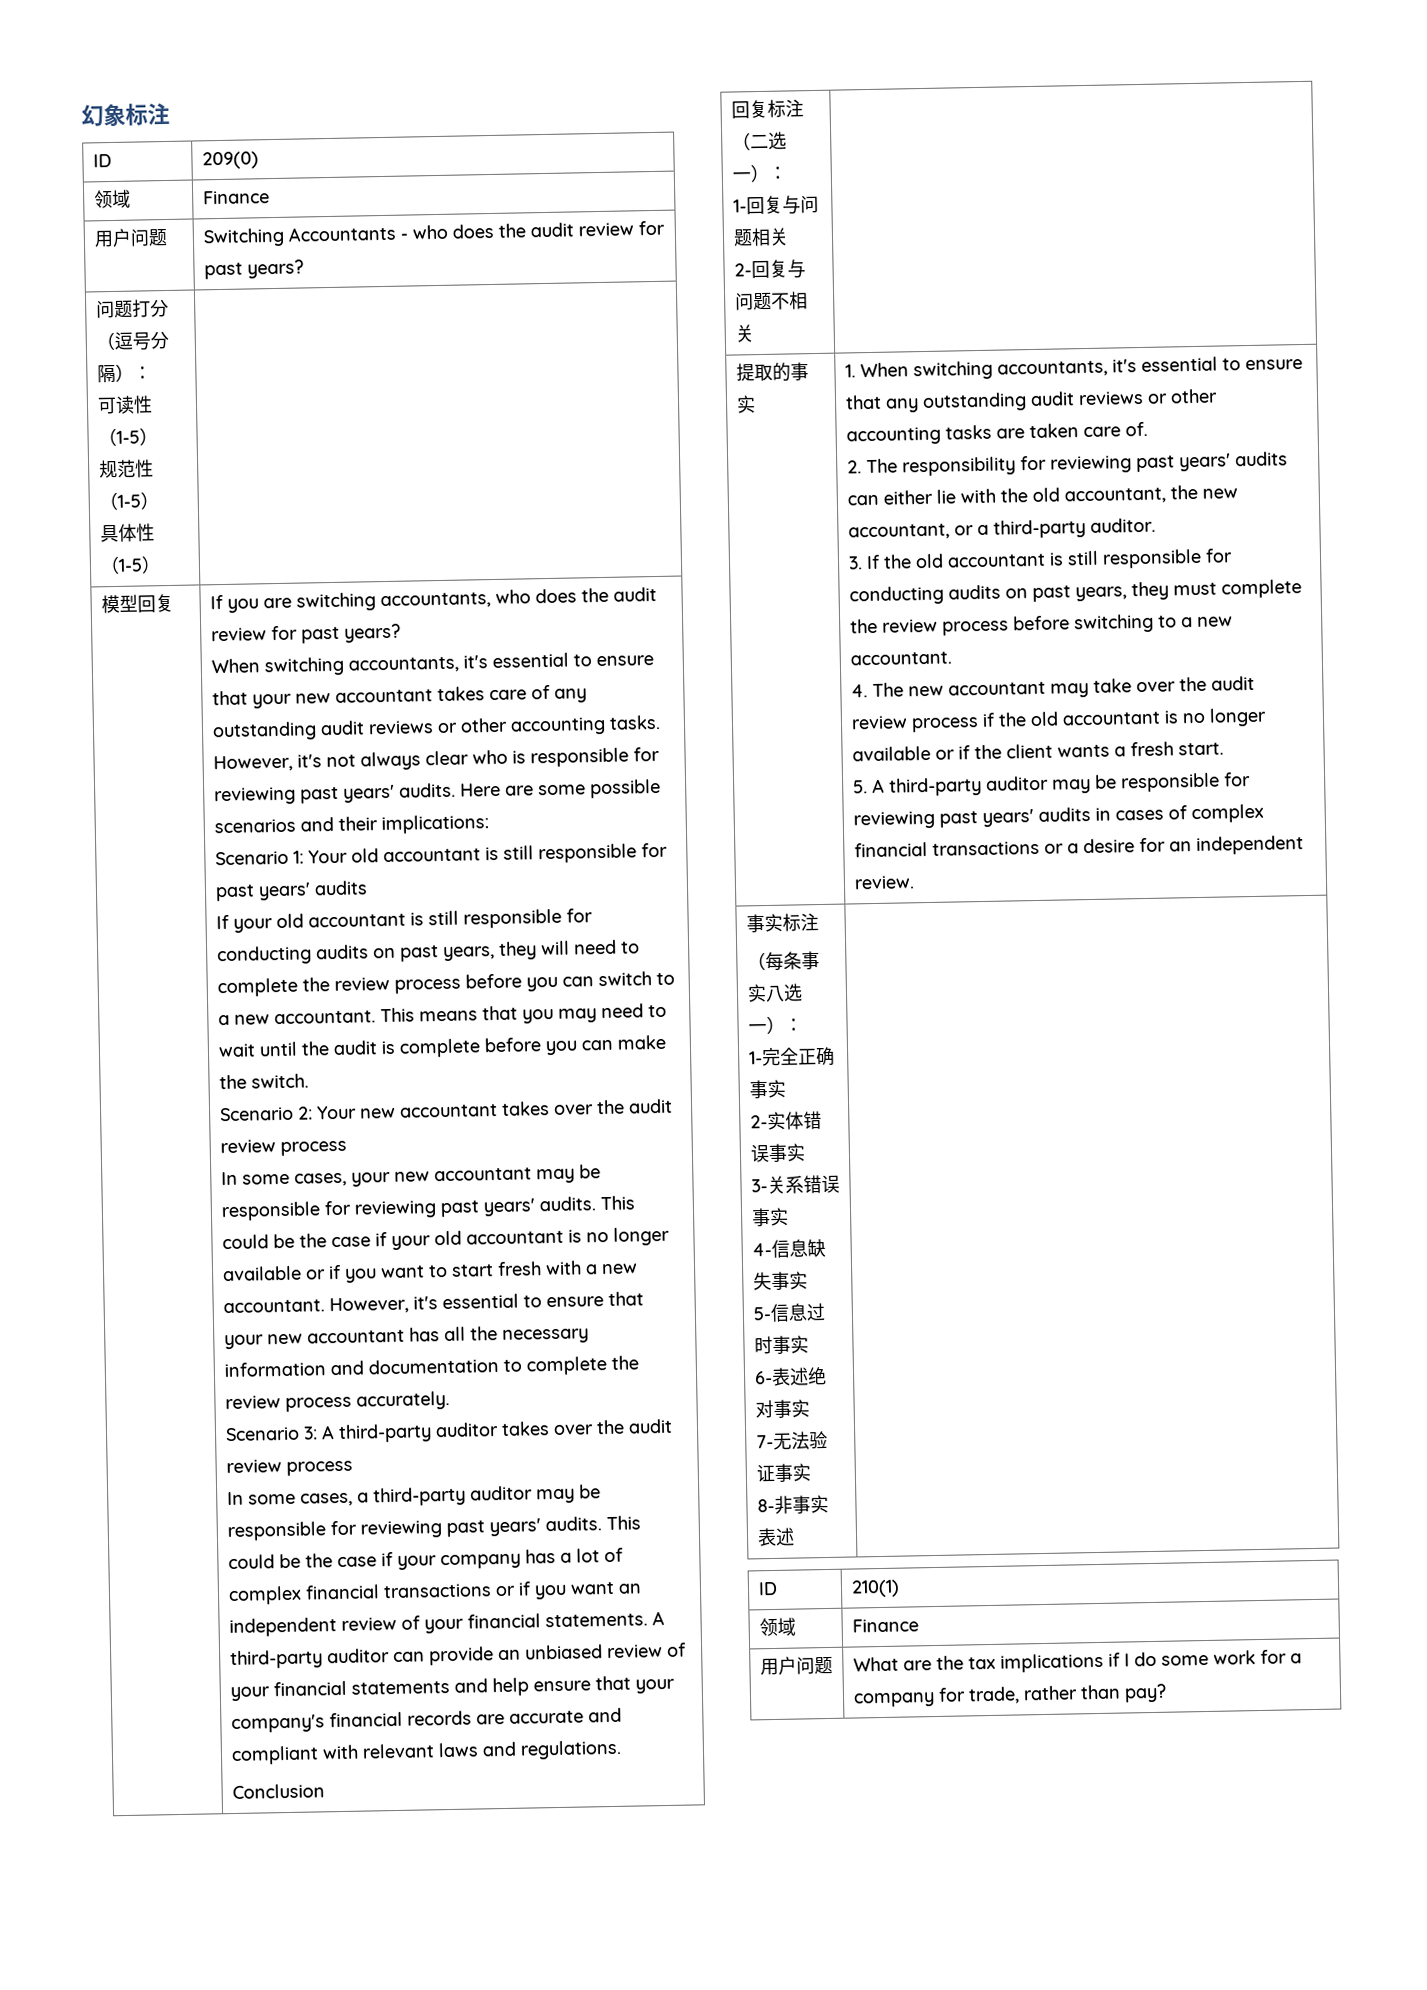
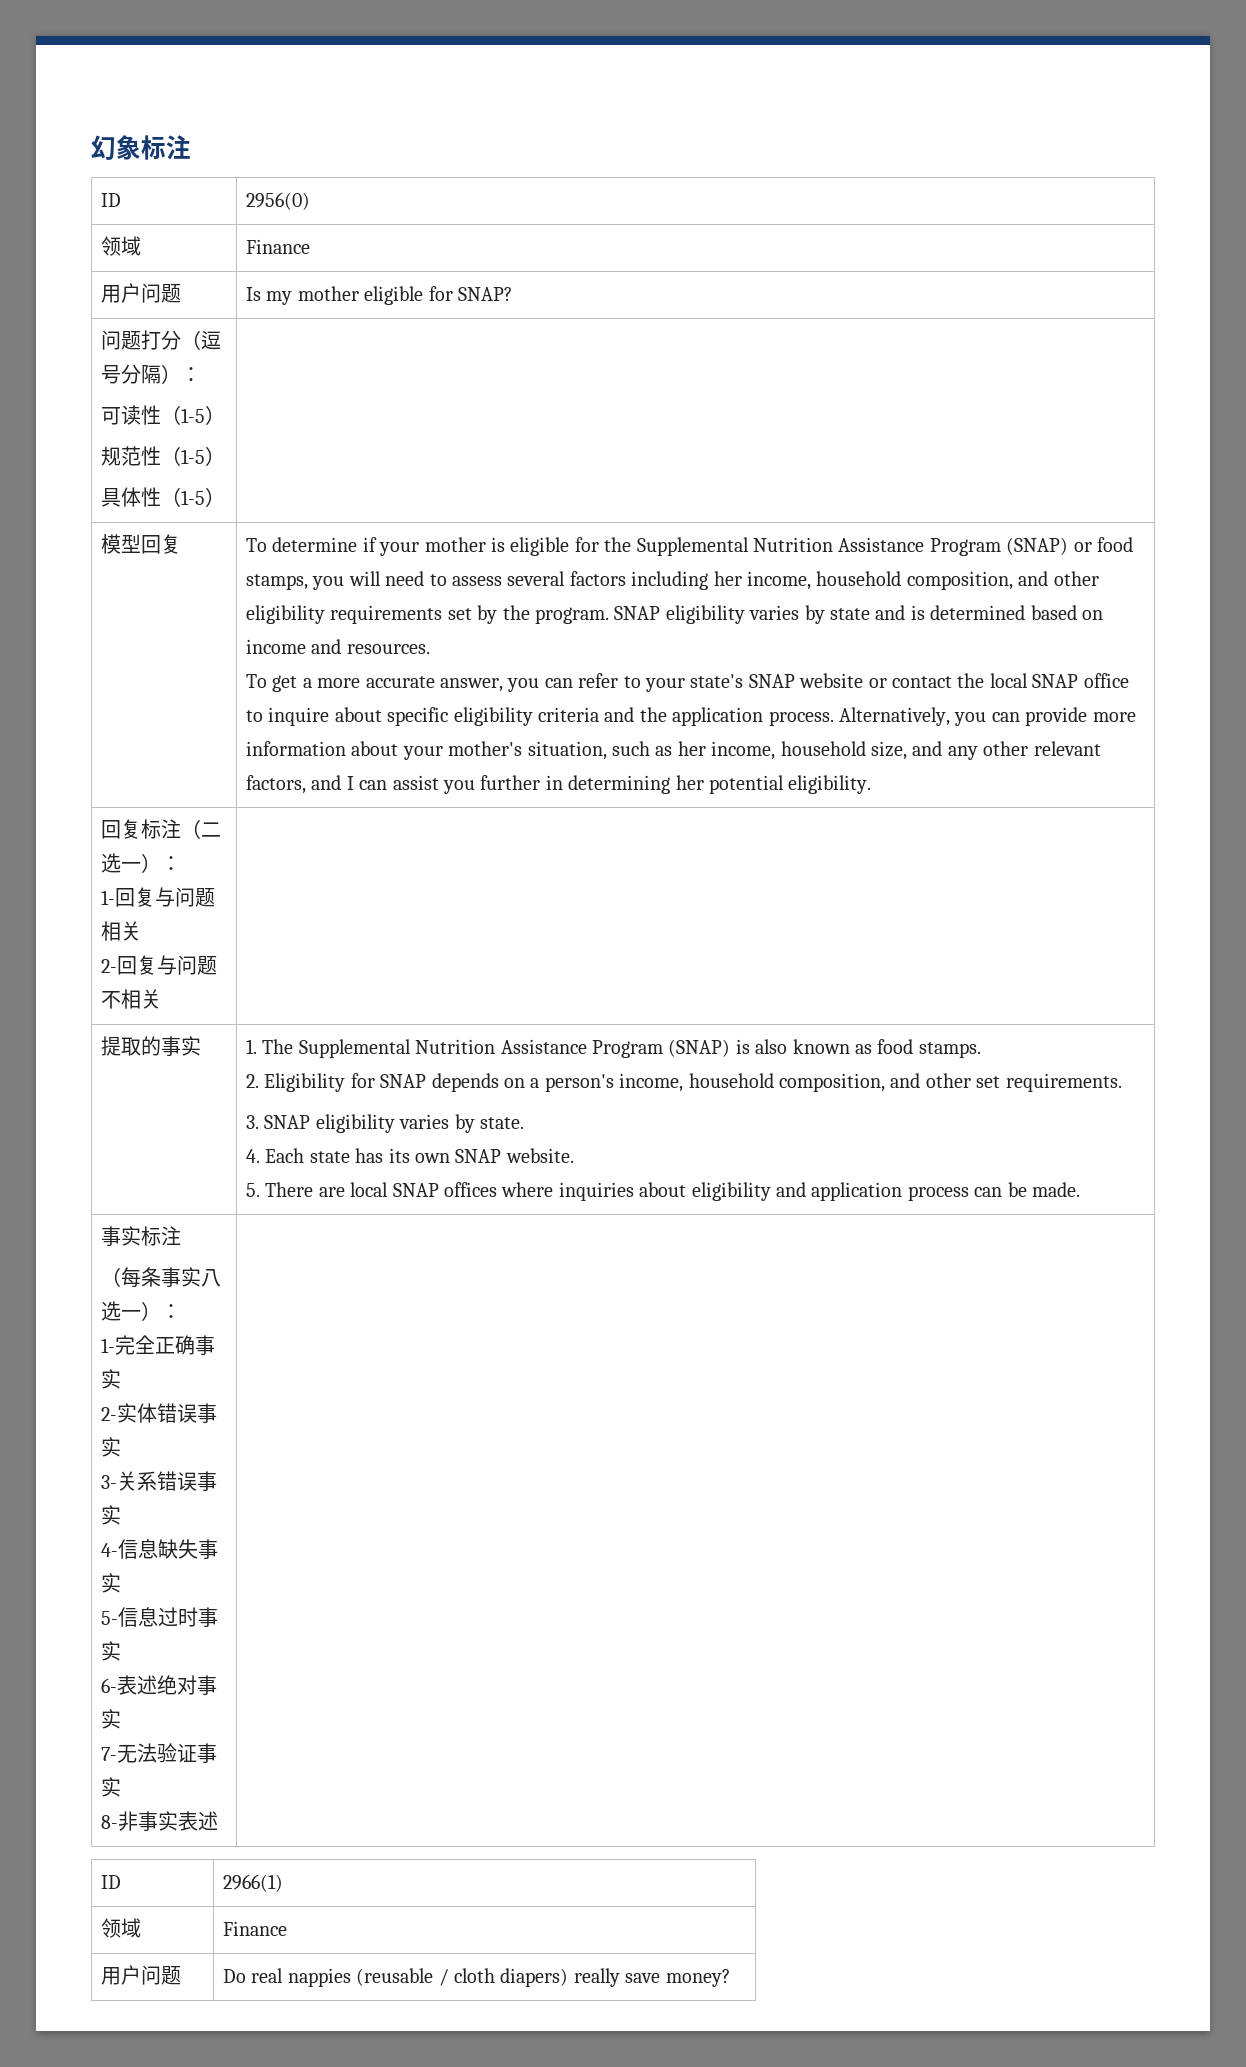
- ID | 209(0)
+ ID | 2956(0)
  领域 | Finance
- 用户问题 | Switching Accountants - who does the audit review for past years?
+ 用户问题 | Is my mother eligible for SNAP?
- If you are switching accountants, who does the audit review for past years?
- When switching accountants, it's essential to ensure that your new accountant takes care of any outstanding audit reviews or other accounting tasks. However, it's not always clear who is responsible for reviewing past years' audits. Here are some possible scenarios and their implications:
- Scenario 1: Your old accountant is still responsible for past years' audits
- If your old accountant is still responsible for conducting audits on past years, they will need to complete the review process before you can switch to a new accountant. This means that you may need to wait until the audit is complete before you can make the switch.
- Scenario 2: Your new accountant takes over the audit review process
- In some cases, your new accountant may be responsible for reviewing past years' audits. This could be the case if your old accountant is no longer available or if you want to start fresh with a new accountant. However, it's essential to ensure that your new accountant has all the necessary information and documentation to complete the review process accurately.
- Scenario 3: A third-party auditor takes over the audit review process
- In some cases, a third-party auditor may be responsible for reviewing past years' audits. This could be the case if your company has a lot of complex financial transactions or if you want an independent review of your financial statements. A third-party auditor can provide an unbiased review of your financial statements and help ensure that your company's financial records are accurate and compliant with relevant laws and regulations.
- Conclusion
+ To determine if your mother is eligible for the Supplemental Nutrition Assistance Program (SNAP) or food stamps, you will need to assess several factors including her income, household composition, and other eligibility requirements set by the program. SNAP eligibility varies by state and is determined based on income and resources.
+ To get a more accurate answer, you can refer to your state's SNAP website or contact the local SNAP office to inquire about specific eligibility criteria and the application process. Alternatively, you can provide more information about your mother's situation, such as her income, household size, and any other relevant factors, and I can assist you further in determining her potential eligibility.
- 1. When switching accountants, it's essential to ensure that any outstanding audit reviews or other accounting tasks are taken care of.
- 2. The responsibility for reviewing past years' audits can either lie with the old accountant, the new accountant, or a third-party auditor.
- 3. If the old accountant is still responsible for conducting audits on past years, they must complete the review process before switching to a new accountant.
- 4. The new accountant may take over the audit review process if the old accountant is no longer available or if the client wants a fresh start.
- 5. A third-party auditor may be responsible for reviewing past years' audits in cases of complex financial transactions or a desire for an independent review.
+ 1. The Supplemental Nutrition Assistance Program (SNAP) is also known as food stamps.
+ 2. Eligibility for SNAP depends on a person's income, household composition, and other set requirements.
+ 3. SNAP eligibility varies by state.
+ 4. Each state has its own SNAP website.
+ 5. There are local SNAP offices where inquiries about eligibility and application process can be made.
- ID | 210(1)
+ ID | 2966(1)
  领域 | Finance
- 用户问题 | What are the tax implications if I do some work for a company for trade, rather than pay?
+ 用户问题 | Do real nappies (reusable / cloth diapers) really save money?

